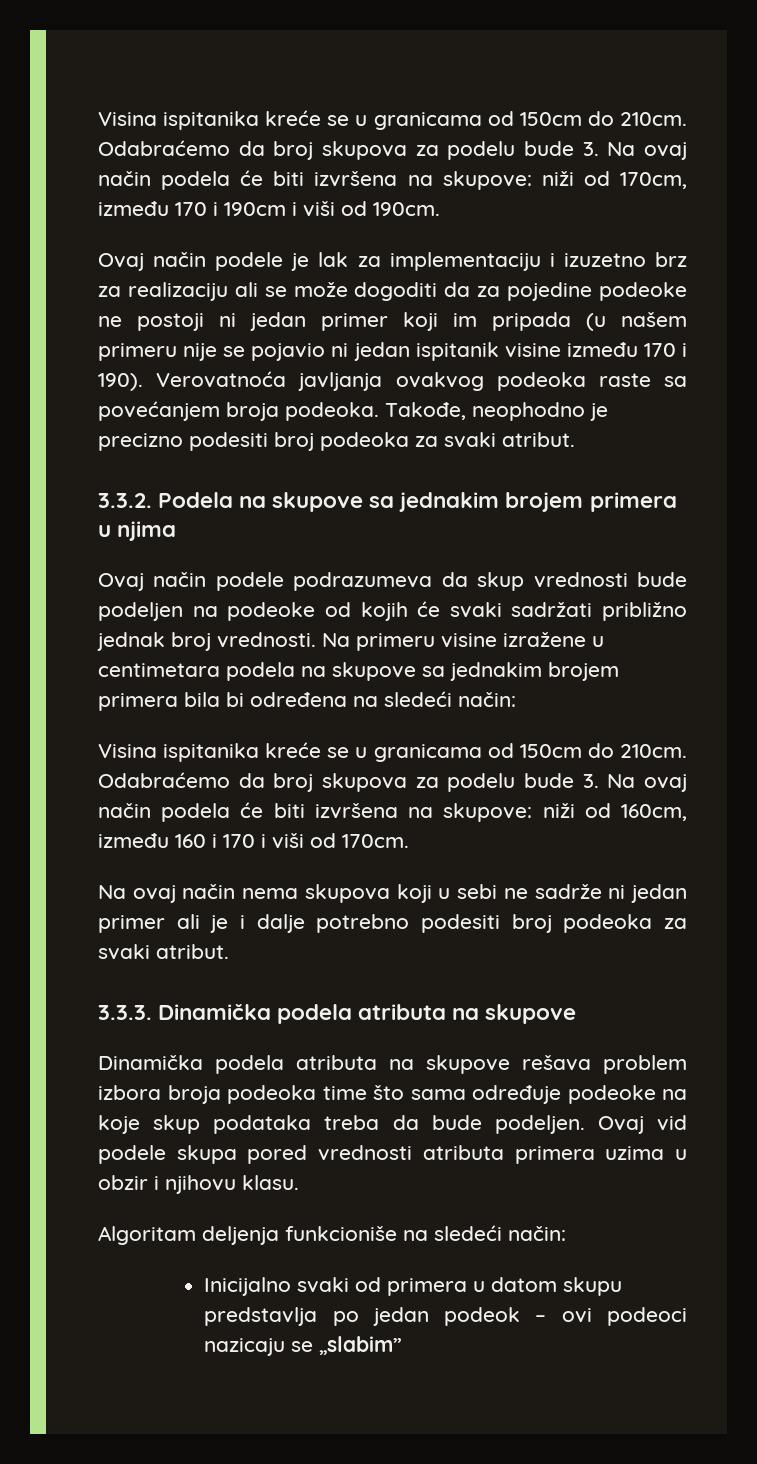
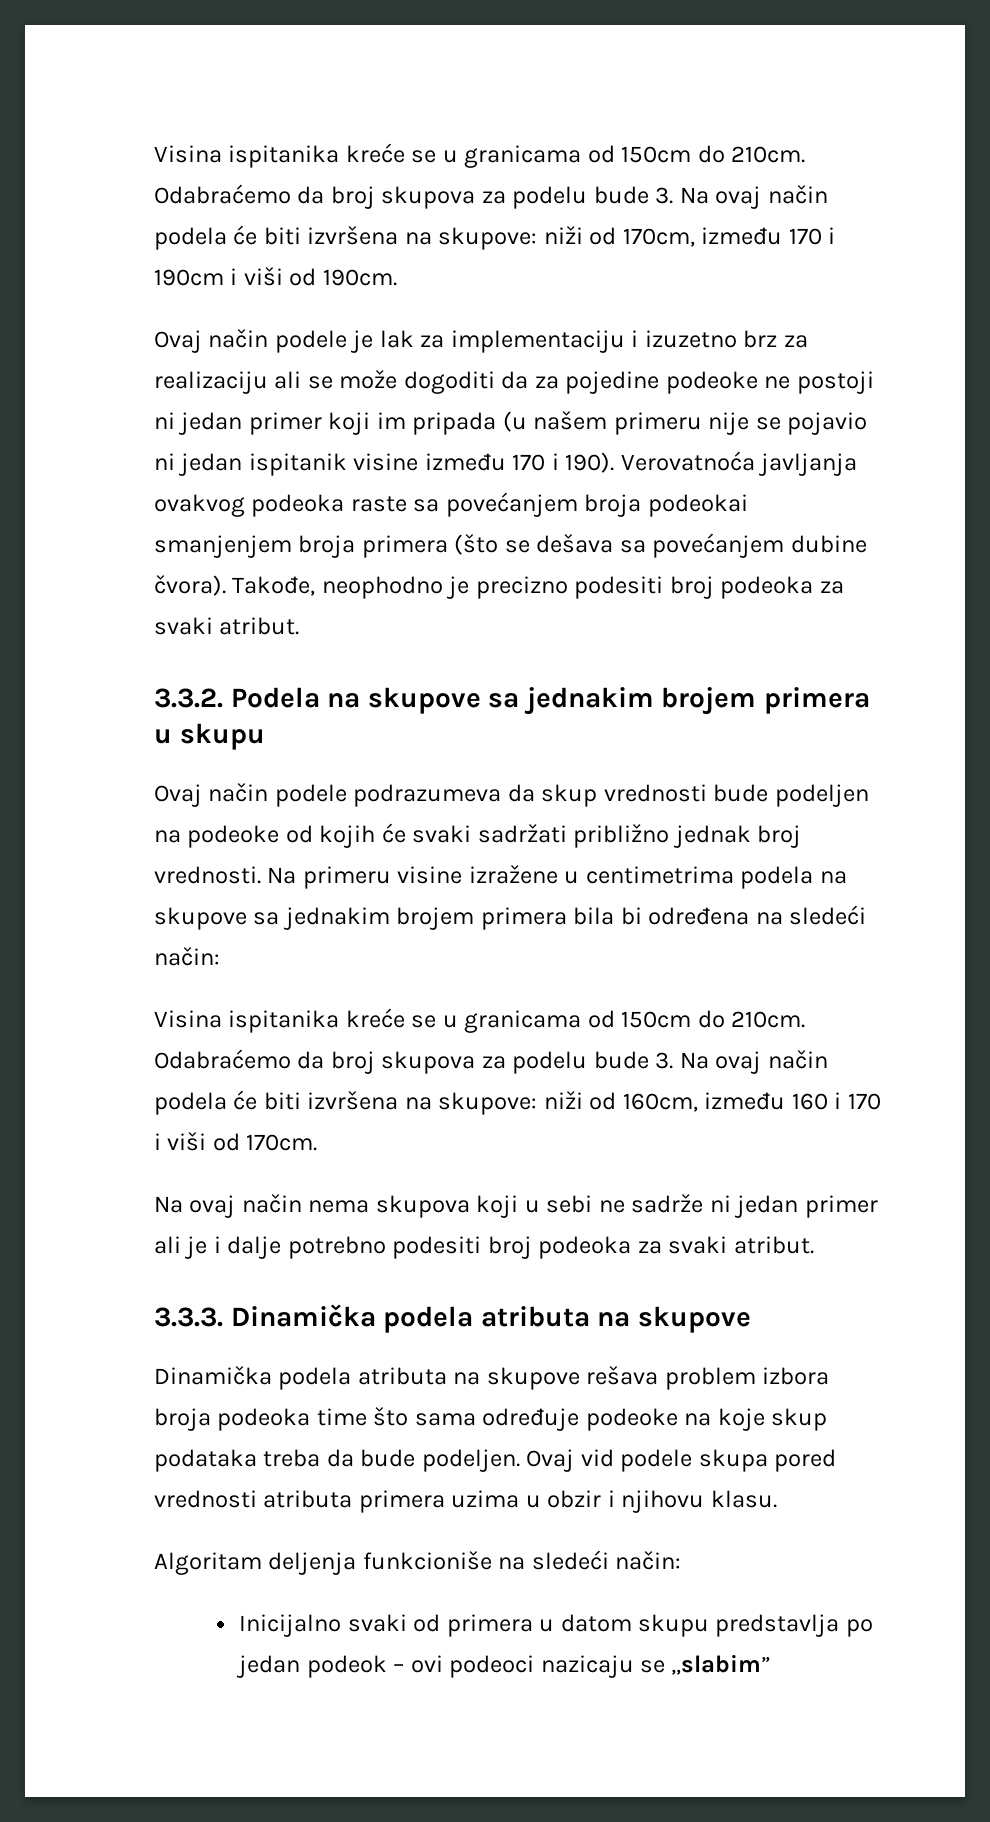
- Verovatnoća javljanja ovakvog podeoka raste sa povećanjem broja podeoka.
+ Verovatnoća javljanja ovakvog podeoka raste sa povećanjem broja podeokai smanjenjem broja primera (što se dešava sa povećanjem dubine čvora).
- 3.3.2. Podela na skupove sa jednakim brojem primera u njima
+ 3.3.2. Podela na skupove sa jednakim brojem primera u skupu
- Na primeru visine izražene u centimetara podela na skupove sa jednakim brojem primera bila bi određena na sledeći način:
+ Na primeru visine izražene u centimetrima podela na skupove sa jednakim brojem primera bila bi određena na sledeći način:

